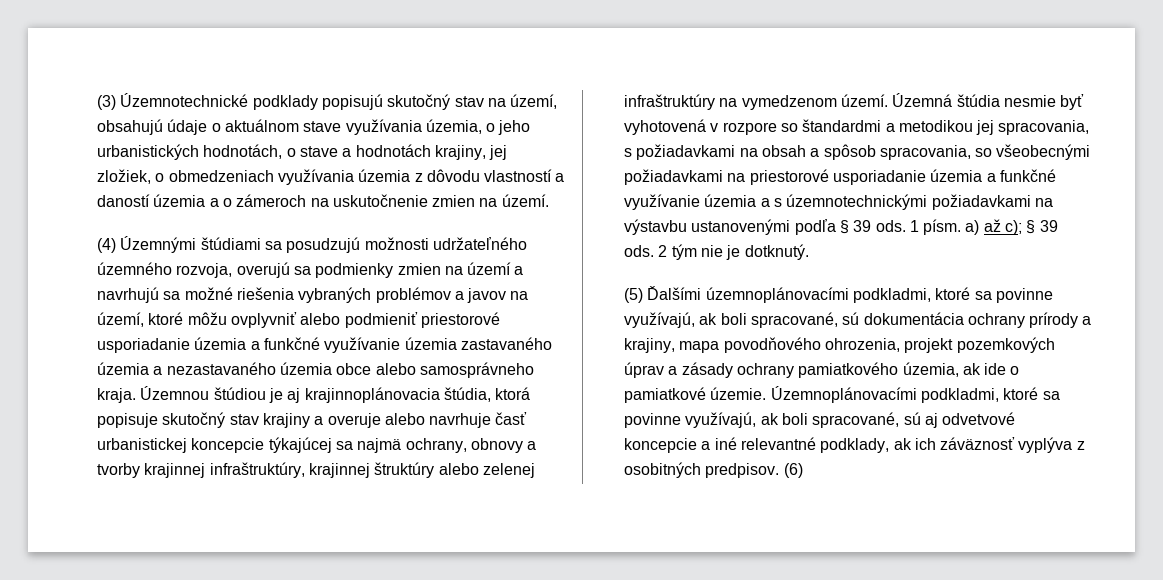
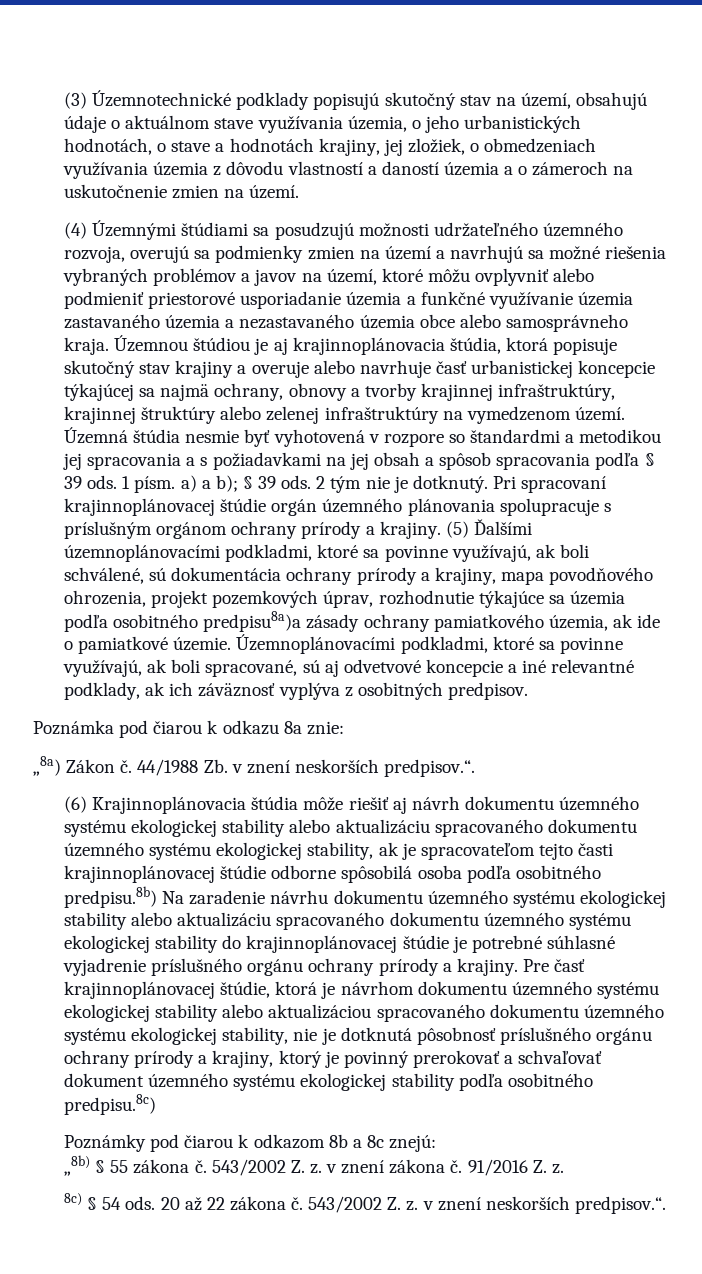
- Územná štúdia nesmie byť vyhotovená v rozpore so štandardmi a metodikou jej spracovania, s požiadavkami na obsah a spôsob spracovania, so všeobecnými požiadavkami na priestorové usporiadanie územia a funkčné využívanie územia a s územnotechnickými požiadavkami na výstavbu ustanovenými podľa § 39 ods.
+ Územná štúdia nesmie byť vyhotovená v rozpore so štandardmi a metodikou jej spracovania a s požiadavkami na jej obsah a spôsob spracovania podľa § 39 ods.
- 1 písm. a) až c); § 39 ods.
+ 1 písm. a) a b); § 39 ods.
- 2 tým nie je dotknutý.
- (5) Ďalšími územnoplánovacími podkladmi, ktoré sa povinne využívajú, ak boli spracované, sú dokumentácia ochrany prírody a krajiny, mapa povodňového ohrozenia, projekt pozemkových úprav a zásady ochrany pamiatkového územia, ak ide o pamiatkové územie.
+ 2 tým nie je dotknutý. Pri spracovaní krajinnoplánovacej štúdie orgán územného plánovania spolupracuje s príslušným orgánom ochrany prírody a krajiny. (5) Ďalšími územnoplánovacími podkladmi, ktoré sa povinne využívajú, ak boli schválené, sú dokumentácia ochrany prírody a krajiny, mapa povodňového ohrozenia, projekt pozemkových úprav, rozhodnutie týkajúce sa územia podľa osobitného predpisu8a)a zásady ochrany pamiatkového územia, ak ide o pamiatkové územie.
- Územnoplánovacími podkladmi, ktoré sa povinne využívajú, ak boli spracované, sú aj odvetvové koncepcie a iné relevantné podklady, ak ich záväznosť vyplýva z osobitných predpisov. (6)
+ Územnoplánovacími podkladmi, ktoré sa povinne využívajú, ak boli spracované, sú aj odvetvové koncepcie a iné relevantné podklady, ak ich záväznosť vyplýva z osobitných predpisov.
+ Poznámka pod čiarou k odkazu 8a znie:
+ „8a) Zákon č. 44/1988 Zb. v znení neskorších predpisov.“.
+ (6) Krajinnoplánovacia štúdia môže riešiť aj návrh dokumentu územného systému ekologickej stability alebo aktualizáciu spracovaného dokumentu územného systému ekologickej stability, ak je spracovateľom tejto časti krajinnoplánovacej štúdie odborne spôsobilá osoba podľa osobitného predpisu.8b) Na zaradenie návrhu dokumentu územného systému ekologickej stability alebo aktualizáciu spracovaného dokumentu územného systému ekologickej stability do krajinnoplánovacej štúdie je potrebné súhlasné vyjadrenie príslušného orgánu ochrany prírody a krajiny. Pre časť krajinnoplánovacej štúdie, ktorá je návrhom dokumentu územného systému ekologickej stability alebo aktualizáciou spracovaného dokumentu územného systému ekologickej stability, nie je dotknutá pôsobnosť príslušného orgánu ochrany prírody a krajiny, ktorý je povinný prerokovať a schvaľovať dokument územného systému ekologickej stability podľa osobitného predpisu.8c)
+ Poznámky pod čiarou k odkazom 8b a 8c znejú:
+ „8b) § 55 zákona č. 543/2002 Z. z. v znení zákona č. 91/2016 Z. z.
+ 8c) § 54 ods. 20 až 22 zákona č. 543/2002 Z. z. v znení neskorších predpisov.“.

